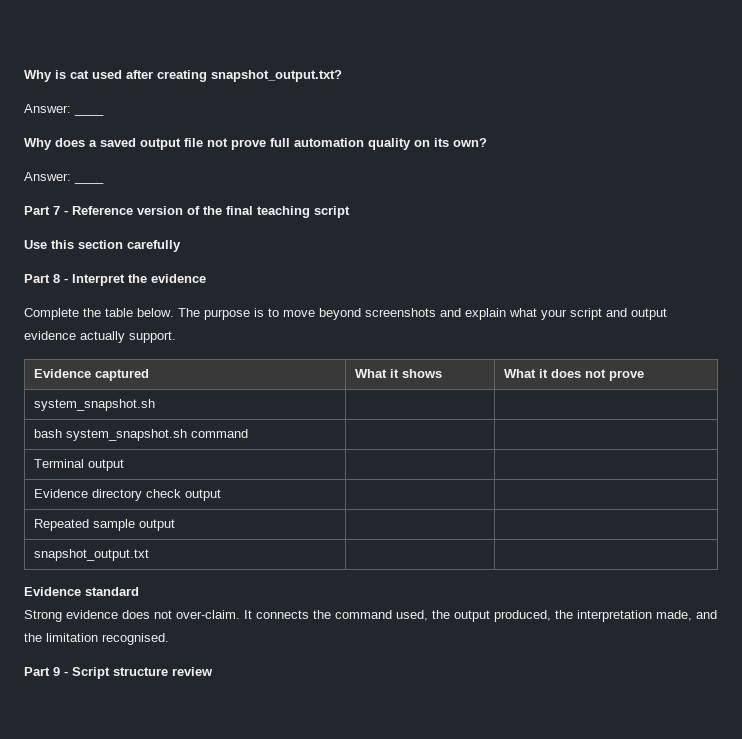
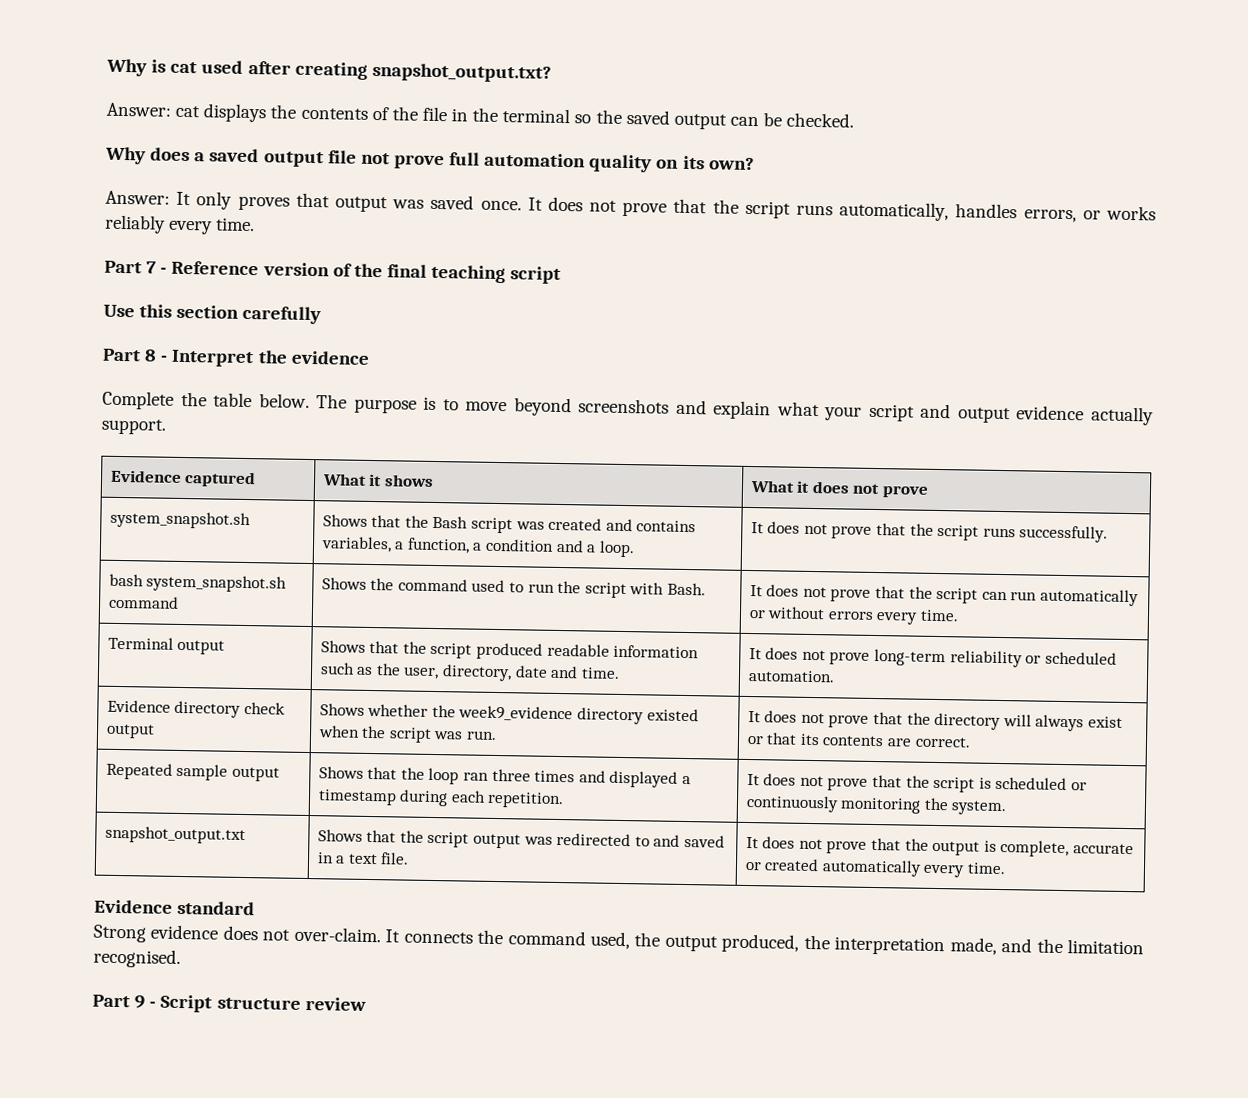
  Why is cat used after creating snapshot_output.txt?
- Answer: ____
+ Answer: cat displays the contents of the file in the terminal so the saved output can be checked.
  Why does a saved output file not prove full automation quality on its own?
- Answer: ____
+ Answer: It only proves that output was saved once. It does not prove that the script runs automatically, handles errors, or works reliably every time.
- system_snapshot.sh | |
- bash system_snapshot.sh command | |
- Terminal output | |
- Evidence directory check output | |
- Repeated sample output | |
- snapshot_output.txt | |
+ system_snapshot.sh | Shows that the Bash script was created and contains variables, a function, a condition and a loop. | It does not prove that the script runs successfully.
+ bash system_snapshot.sh command | Shows the command used to run the script with Bash. | It does not prove that the script can run automatically or without errors every time.
+ Terminal output | Shows that the script produced readable information such as the user, directory, date and time. | It does not prove long-term reliability or scheduled automation.
+ Evidence directory check output | Shows whether the week9_evidence directory existed when the script was run. | It does not prove that the directory will always exist or that its contents are correct.
+ Repeated sample output | Shows that the loop ran three times and displayed a timestamp during each repetition. | It does not prove that the script is scheduled or continuously monitoring the system.
+ snapshot_output.txt | Shows that the script output was redirected to and saved in a text file. | It does not prove that the output is complete, accurate or created automatically every time.

